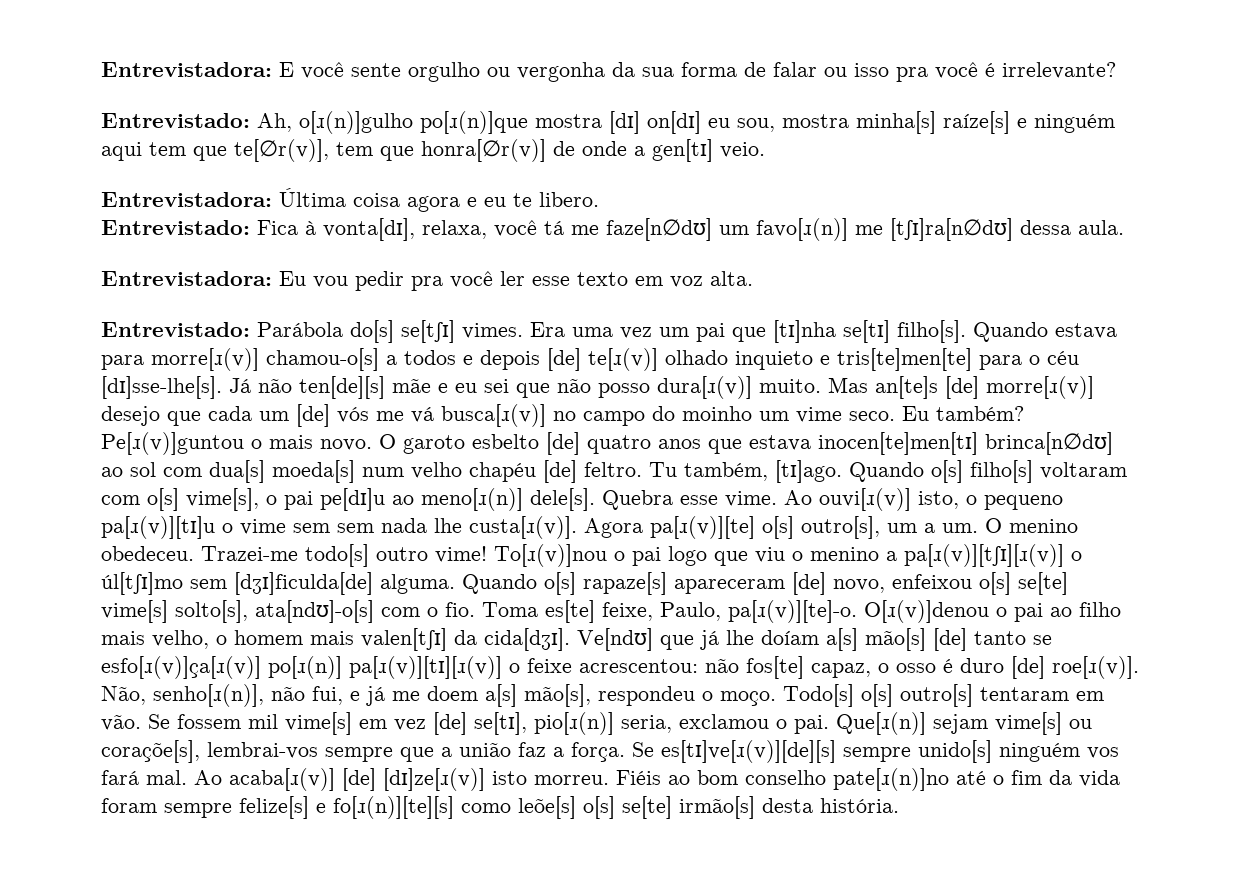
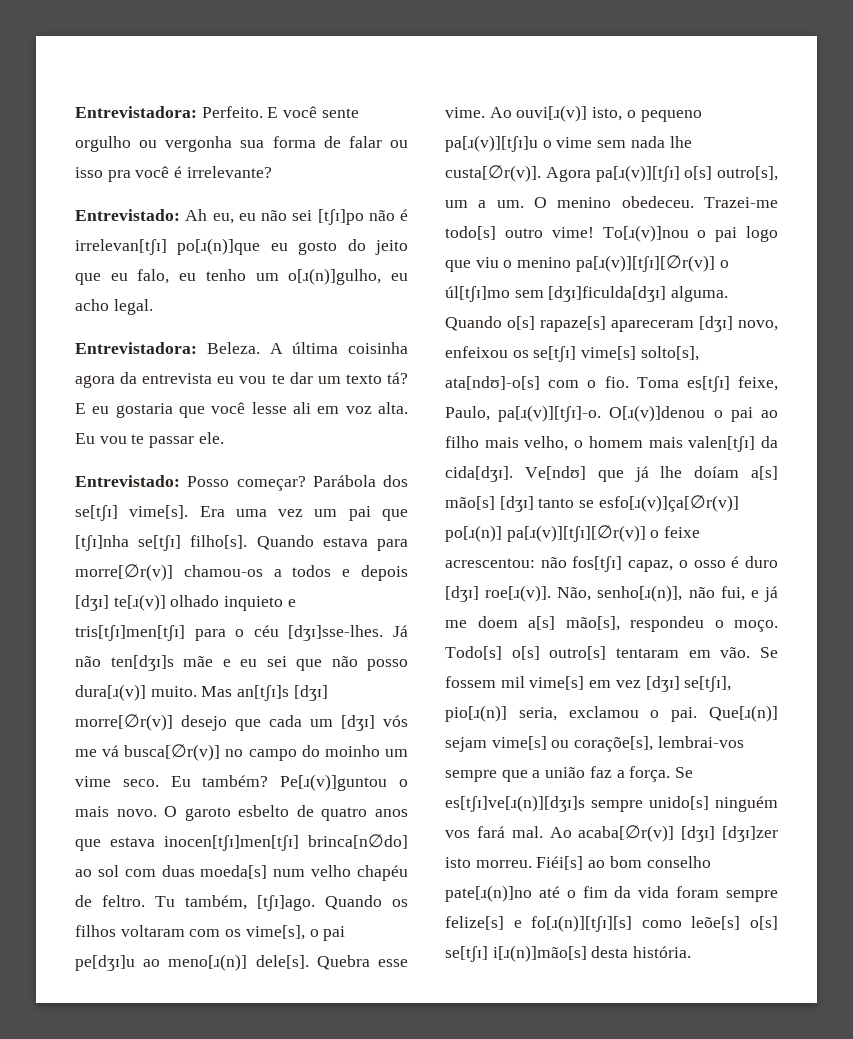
- Entrevistadora: E você sente orgulho ou vergonha da sua forma de falar ou isso pra você é irrelevante?
+ Entrevistadora: Perfeito. E você sente orgulho ou vergonha sua forma de falar ou isso pra você é irrelevante?
- Entrevistado: Ah, o[ɹ(n)]gulho po[ɹ(n)]que mostra [dɪ] on[dɪ] eu sou, mostra minha[s] raíze[s] e ninguém aqui tem que te[∅r(v)], tem que honra[∅r(v)] de onde a gen[tɪ] veio.
- Entrevistadora: Última coisa agora e eu te libero.
- Entrevistado: Fica à vonta[dɪ], relaxa, você tá me faze[n∅dʊ] um favo[ɹ(n)] me [tʃɪ]ra[n∅dʊ] dessa aula.
- Entrevistadora: Eu vou pedir pra você ler esse texto em voz alta.
- Entrevistado: Parábola do[s] se[tʃɪ] vimes.
+ Entrevistado: Ah eu, eu não sei [tʃɪ]po não é irrelevan[tʃɪ] po[ɹ(n)]que eu gosto do jeito que eu falo, eu tenho um o[ɹ(n)]gulho, eu acho legal.
+ Entrevistadora: Beleza. A última coisinha agora da entrevista eu vou te dar um texto tá? E eu gostaria que você lesse ali em voz alta. Eu vou te passar ele.
+ Entrevistado: Posso começar? Parábola dos se[tʃɪ] vime[s].
- Era uma vez um pai que [tɪ]nha se[tɪ] filho[s].
+ Era uma vez um pai que [tʃɪ]nha se[tʃɪ] filho[s].
- Quando estava para morre[ɹ(v)] chamou-o[s] a todos e depois [de] te[ɹ(v)] olhado inquieto e tris[te]men[te] para o céu [dɪ]sse-lhe[s].
+ Quando estava para morre[∅r(v)] chamou-os a todos e depois [dʒɪ] te[ɹ(v)] olhado inquieto e tris[tʃɪ]men[tʃɪ] para o céu [dʒɪ]sse-lhes.
- Já não ten[de][s] mãe e eu sei que não posso dura[ɹ(v)] muito.
+ Já não ten[dʒɪ]s mãe e eu sei que não posso dura[ɹ(v)] muito.
- Mas an[te]s [de] morre[ɹ(v)] desejo que cada um [de] vós me vá busca[ɹ(v)] no campo do moinho um vime seco.
+ Mas an[tʃɪ]s [dʒɪ] morre[∅r(v)] desejo que cada um [dʒɪ] vós me vá busca[∅r(v)] no campo do moinho um vime seco.
- O garoto esbelto [de] quatro anos que estava inocen[te]men[tɪ] brinca[n∅dʊ] ao sol com dua[s] moeda[s] num velho chapéu [de] feltro.
+ O garoto esbelto de quatro anos que estava inocen[tʃɪ]men[tʃɪ] brinca[n∅do] ao sol com duas moeda[s] num velho chapéu de feltro.
- Tu também, [tɪ]ago. Quando o[s] filho[s] voltaram com o[s] vime[s], o pai pe[dɪ]u ao meno[ɹ(n)] dele[s].
+ Tu também, [tʃɪ]ago. Quando os filhos voltaram com os vime[s], o pai pe[dʒɪ]u ao meno[ɹ(n)] dele[s].
- Ao ouvi[ɹ(v)] isto, o pequeno pa[ɹ(v)][tɪ]u o vime sem sem nada lhe custa[ɹ(v)]. Agora pa[ɹ(v)][te] o[s] outro[s], um a um.
+ Ao ouvi[ɹ(v)] isto, o pequeno pa[ɹ(v)][tʃɪ]u o vime sem nada lhe custa[∅r(v)]. Agora pa[ɹ(v)][tʃɪ] o[s] outro[s], um a um.
- To[ɹ(v)]nou o pai logo que viu o menino a pa[ɹ(v)][tʃɪ][ɹ(v)] o úl[tʃɪ]mo sem [dʒɪ]ficulda[de] alguma.
+ To[ɹ(v)]nou o pai logo que viu o menino pa[ɹ(v)][tʃɪ][∅r(v)] o úl[tʃɪ]mo sem [dʒɪ]ficulda[dʒɪ] alguma.
- Quando o[s] rapaze[s] apareceram [de] novo, enfeixou o[s] se[te] vime[s] solto[s], ata[ndʊ]-o[s] com o fio.
+ Quando o[s] rapaze[s] apareceram [dʒɪ] novo, enfeixou os se[tʃɪ] vime[s] solto[s], ata[ndʊ]-o[s] com o fio.
- Toma es[te] feixe, Paulo, pa[ɹ(v)][te]-o.
+ Toma es[tʃɪ] feixe, Paulo, pa[ɹ(v)][tʃɪ]-o.
- Ve[ndʊ] que já lhe doíam a[s] mão[s] [de] tanto se esfo[ɹ(v)]ça[ɹ(v)] po[ɹ(n)] pa[ɹ(v)][tɪ][ɹ(v)] o feixe acrescentou: não fos[te] capaz, o osso é duro [de] roe[ɹ(v)].
+ Ve[ndʊ] que já lhe doíam a[s] mão[s] [dʒɪ] tanto se esfo[ɹ(v)]ça[∅r(v)] po[ɹ(n)] pa[ɹ(v)][tʃɪ][∅r(v)] o feixe acrescentou: não fos[tʃɪ] capaz, o osso é duro [dʒɪ] roe[ɹ(v)].
- Se fossem mil vime[s] em vez [de] se[tɪ], pio[ɹ(n)] seria, exclamou o pai.
+ Se fossem mil vime[s] em vez [dʒɪ] se[tʃɪ], pio[ɹ(n)] seria, exclamou o pai.
- Se es[tɪ]ve[ɹ(v)][de][s] sempre unido[s] ninguém vos fará mal.
+ Se es[tʃɪ]ve[ɹ(n)][dʒɪ]s sempre unido[s] ninguém vos fará mal.
- Ao acaba[ɹ(v)] [de] [dɪ]ze[ɹ(v)] isto morreu.
+ Ao acaba[∅r(v)] [dʒɪ] [dʒɪ]zer isto morreu.
- Fiéis ao bom conselho pate[ɹ(n)]no até o fim da vida foram sempre felize[s] e fo[ɹ(n)][te][s] como leõe[s] o[s] se[te] irmão[s] desta história.
+ Fiéi[s] ao bom conselho pate[ɹ(n)]no até o fim da vida foram sempre felize[s] e fo[ɹ(n)][tʃɪ][s] como leõe[s] o[s] se[tʃɪ] i[ɹ(n)]mão[s] desta história.

